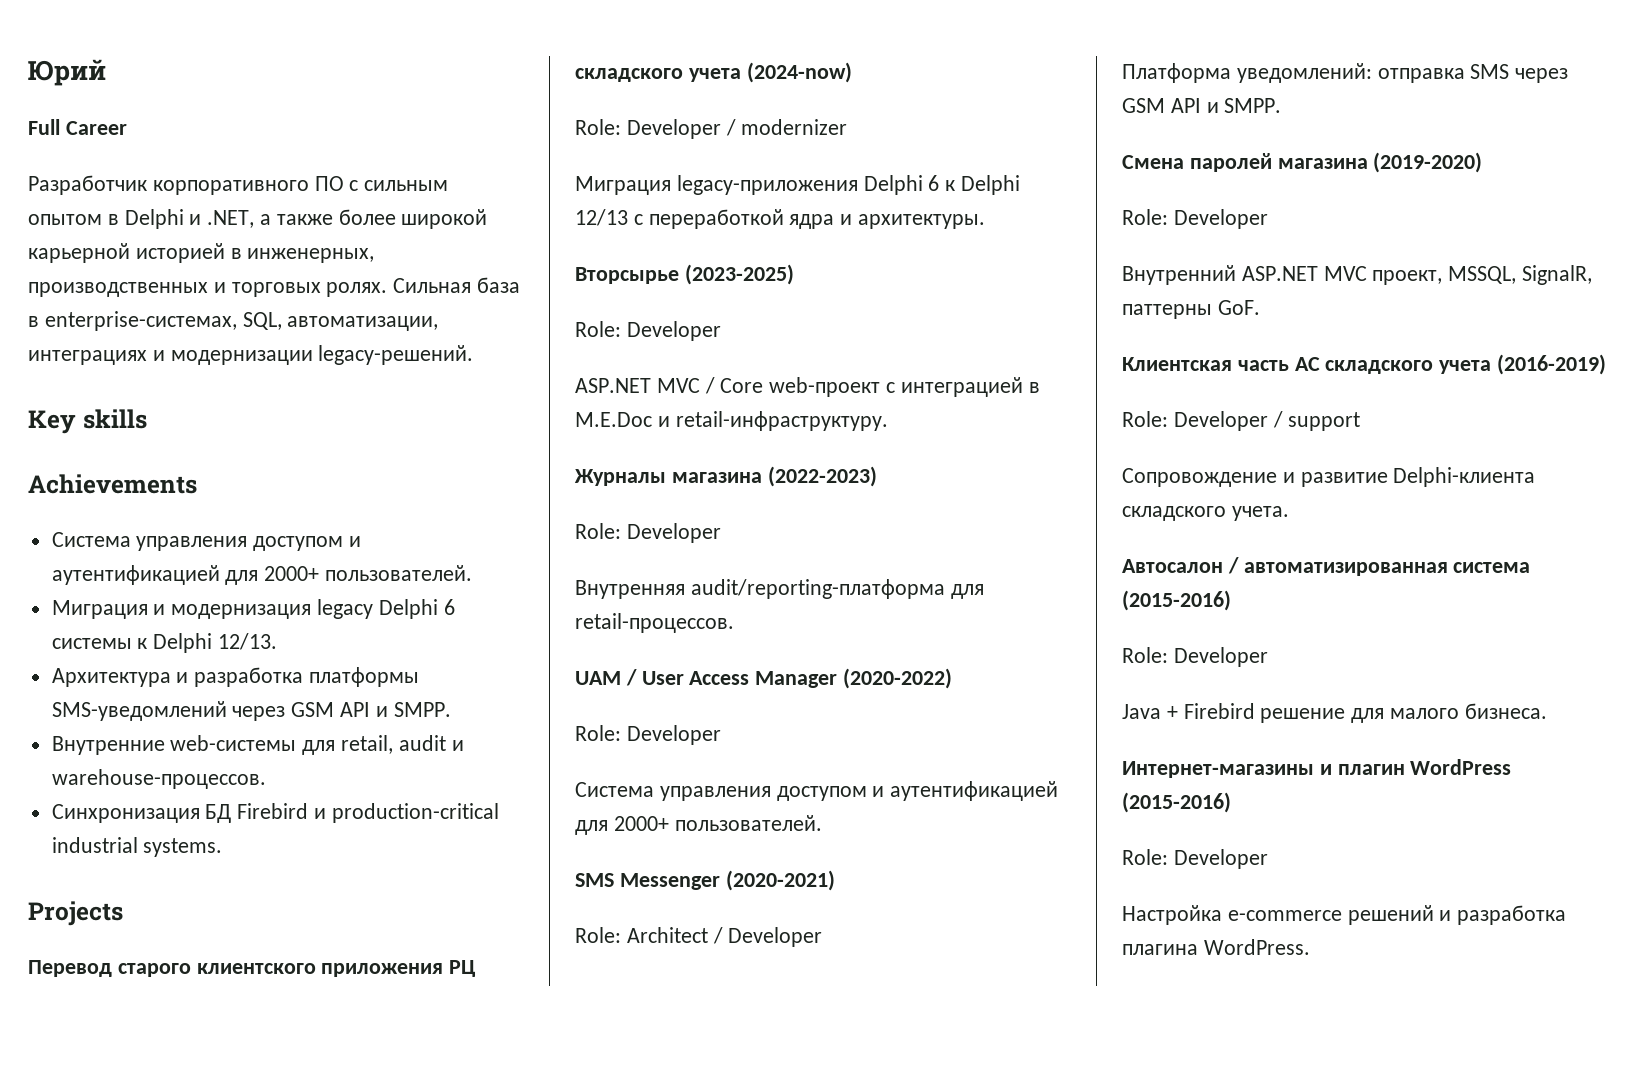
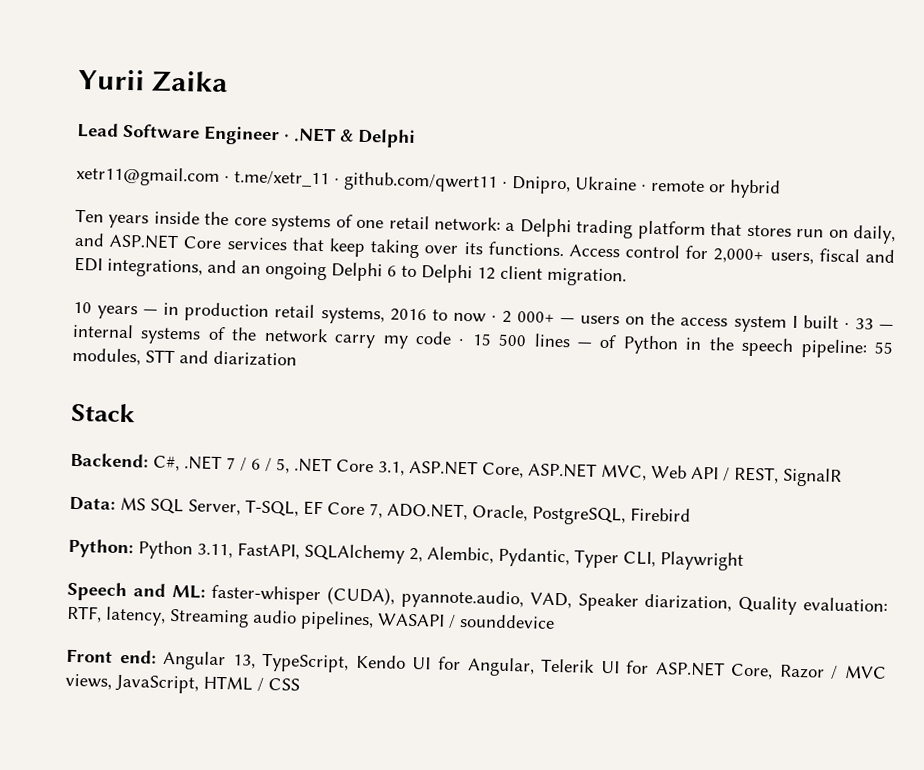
- Юрий
- Full Career
- Разработчик корпоративного ПО с сильным опытом в Delphi и .NET, а также более широкой карьерной историей в инженерных, производственных и торговых ролях. Сильная база в enterprise-системах, SQL, автоматизации, интеграциях и модернизации legacy-решений.
- Key skills
- Achievements
- Система управления доступом и аутентификацией для 2000+ пользователей.
- Миграция и модернизация legacy Delphi 6 системы к Delphi 12/13.
- Архитектура и разработка платформы SMS-уведомлений через GSM API и SMPP.
- Внутренние web-системы для retail, audit и warehouse-процессов.
- Синхронизация БД Firebird и production-critical industrial systems.
- Projects
- Перевод старого клиентского приложения РЦ складского учета (2024-now)
- Role: Developer / modernizer
- Миграция legacy-приложения Delphi 6 к Delphi 12/13 с переработкой ядра и архитектуры.
- Вторсырье (2023-2025)
- Role: Developer
- ASP.NET MVC / Core web-проект с интеграцией в M.E.Doc и retail-инфраструктуру.
- Журналы магазина (2022-2023)
- Role: Developer
- Внутренняя audit/reporting-платформа для retail-процессов.
- UAM / User Access Manager (2020-2022)
- Role: Developer
- Система управления доступом и аутентификацией для 2000+ пользователей.
- SMS Messenger (2020-2021)
- Role: Architect / Developer
- Платформа уведомлений: отправка SMS через GSM API и SMPP.
- Смена паролей магазина (2019-2020)
- Role: Developer
- Внутренний ASP.NET MVC проект, MSSQL, SignalR, паттерны GoF.
- Клиентская часть АС складского учета (2016-2019)
- Role: Developer / support
- Сопровождение и развитие Delphi-клиента складского учета.
- Автосалон / автоматизированная система (2015-2016)
- Role: Developer
- Java + Firebird решение для малого бизнеса.
- Интернет-магазины и плагин WordPress (2015-2016)
- Role: Developer
- Настройка e-commerce решений и разработка плагина WordPress.
+ Yurii Zaika
+ Lead Software Engineer · .NET & Delphi
+ xetr11@gmail.com · t.me/xetr_11 · github.com/qwert11 · Dnipro, Ukraine · remote or hybrid
+ Ten years inside the core systems of one retail network: a Delphi trading platform that stores run on daily, and ASP.NET Core services that keep taking over its functions. Access control for 2,000+ users, fiscal and EDI integrations, and an ongoing Delphi 6 to Delphi 12 client migration.
+ 10 years — in production retail systems, 2016 to now · 2 000+ — users on the access system I built · 33 — internal systems of the network carry my code · 15 500 lines — of Python in the speech pipeline: 55 modules, STT and diarization
+ Stack
+ Backend: C#, .NET 7 / 6 / 5, .NET Core 3.1, ASP.NET Core, ASP.NET MVC, Web API / REST, SignalR
+ Data: MS SQL Server, T-SQL, EF Core 7, ADO.NET, Oracle, PostgreSQL, Firebird
+ Python: Python 3.11, FastAPI, SQLAlchemy 2, Alembic, Pydantic, Typer CLI, Playwright
+ Speech and ML: faster-whisper (CUDA), pyannote.audio, VAD, Speaker diarization, Quality evaluation: RTF, latency, Streaming audio pipelines, WASAPI / sounddevice
+ Front end: Angular 13, TypeScript, Kendo UI for Angular, Telerik UI for ASP.NET Core, Razor / MVC views, JavaScript, HTML / CSS

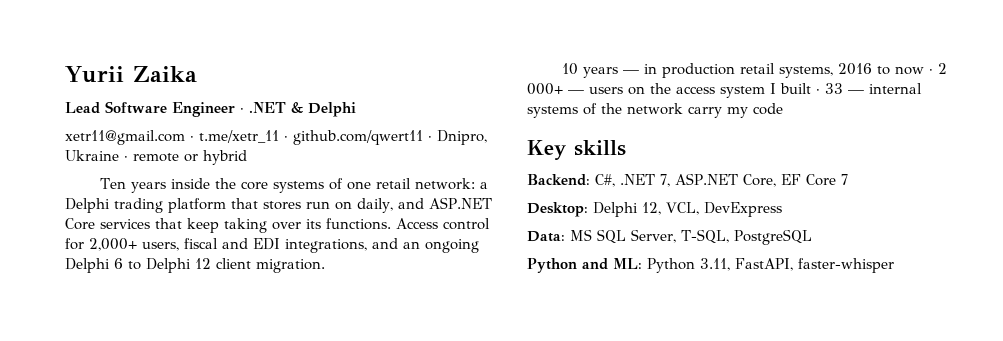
- 10 years — in production retail systems, 2016 to now · 2 000+ — users on the access system I built · 33 — internal systems of the network carry my code · 15 500 lines — of Python in the speech pipeline: 55 modules, STT and diarization
- Stack
- Backend: C#, .NET 7 / 6 / 5, .NET Core 3.1, ASP.NET Core, ASP.NET MVC, Web API / REST, SignalR
+ 10 years — in production retail systems, 2016 to now · 2 000+ — users on the access system I built · 33 — internal systems of the network carry my code
+ Key skills
+ Backend: C#, .NET 7, ASP.NET Core, EF Core 7
+ Desktop: Delphi 12, VCL, DevExpress
- Data: MS SQL Server, T-SQL, EF Core 7, ADO.NET, Oracle, PostgreSQL, Firebird
- Python: Python 3.11, FastAPI, SQLAlchemy 2, Alembic, Pydantic, Typer CLI, Playwright
- Speech and ML: faster-whisper (CUDA), pyannote.audio, VAD, Speaker diarization, Quality evaluation: RTF, latency, Streaming audio pipelines, WASAPI / sounddevice
- Front end: Angular 13, TypeScript, Kendo UI for Angular, Telerik UI for ASP.NET Core, Razor / MVC views, JavaScript, HTML / CSS
+ Data: MS SQL Server, T-SQL, PostgreSQL
+ Python and ML: Python 3.11, FastAPI, faster-whisper

